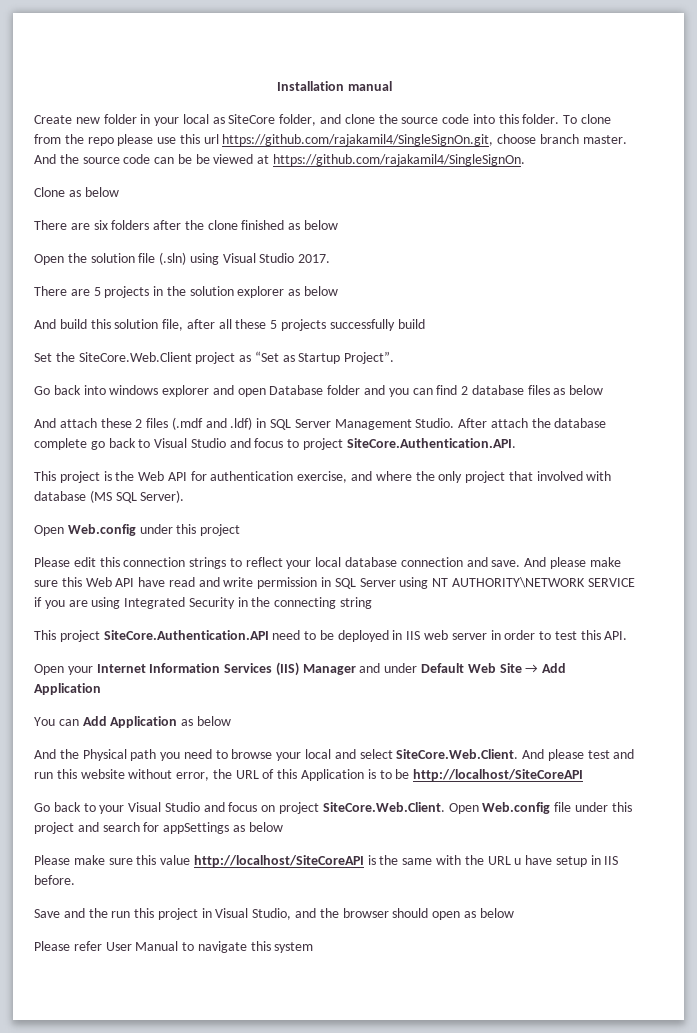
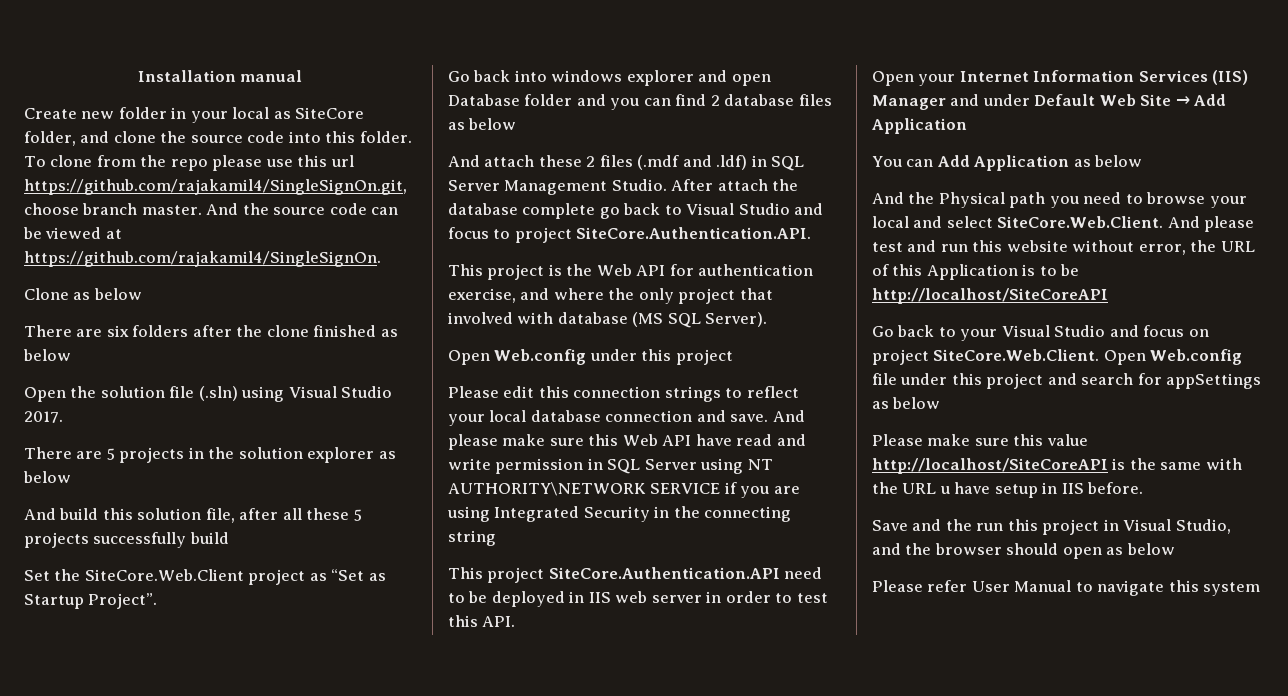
- And the source code can be be viewed at https://github.com/rajakamil4/SingleSignOn.
+ And the source code can be viewed at https://github.com/rajakamil4/SingleSignOn.

